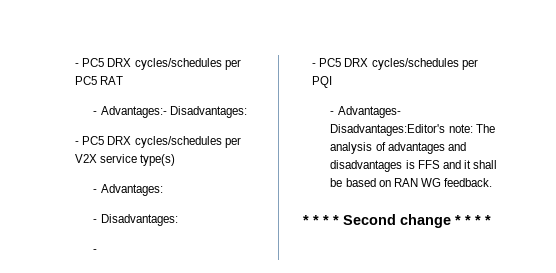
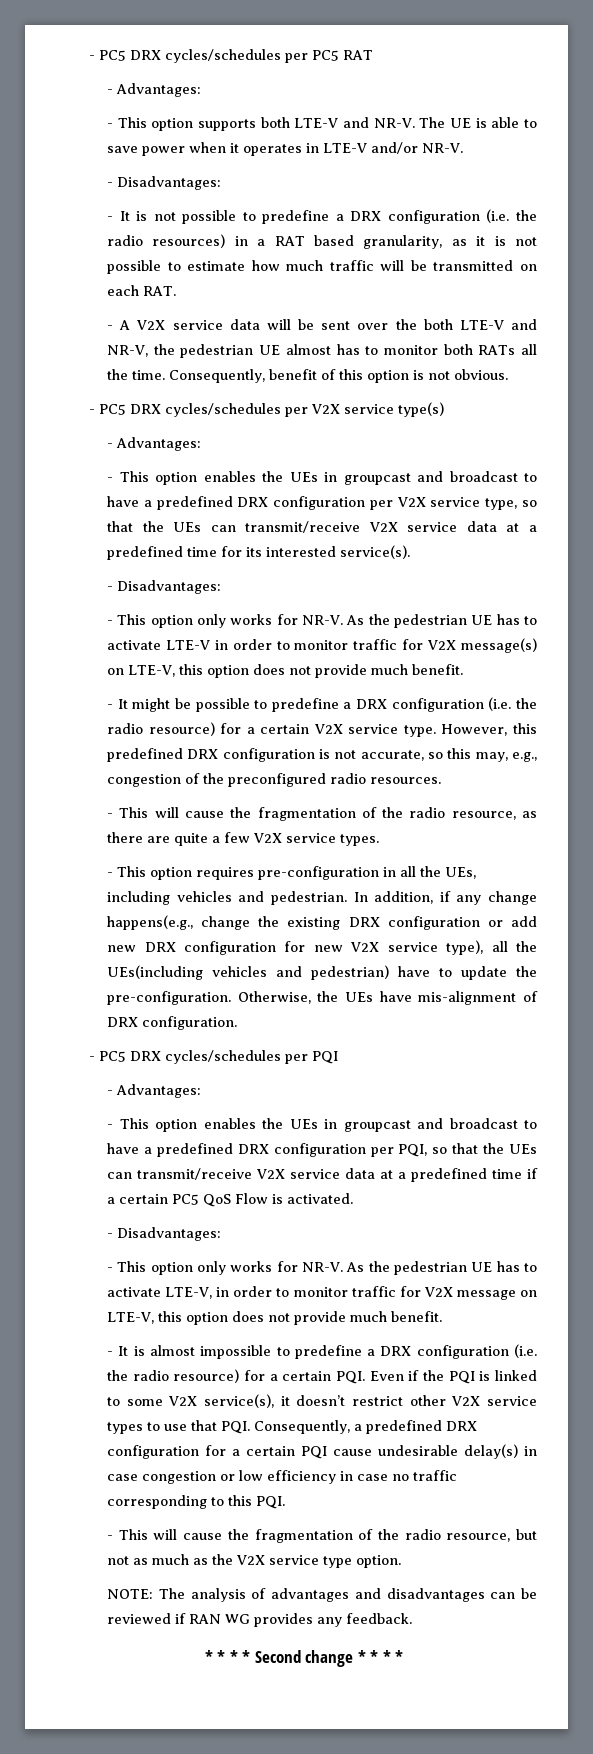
  - PC5 DRX cycles/schedules per PC5 RAT
- - Advantages:- Disadvantages:
+ - Advantages:
+ - This option supports both LTE-V and NR-V. The UE is able to save power when it operates in LTE-V and/or NR-V.
+ - Disadvantages:
+ - It is not possible to predefine a DRX configuration (i.e. the radio resources) in a RAT based granularity, as it is not possible to estimate how much traffic will be transmitted on each RAT.
+ - A V2X service data will be sent over the both LTE-V and NR-V, the pedestrian UE almost has to monitor both RATs all the time. Consequently, benefit of this option is not obvious.
+ - This option enables the UEs in groupcast and broadcast to have a predefined DRX configuration per V2X service type, so that the UEs can transmit/receive V2X service data at a predefined time for its interested service(s).
  - Disadvantages:
- -
+ - This option only works for NR-V. As the pedestrian UE has to activate LTE-V in order to monitor traffic for V2X message(s) on LTE-V, this option does not provide much benefit.
+ - It might be possible to predefine a DRX configuration (i.e. the radio resource) for a certain V2X service type. However, this predefined DRX configuration is not accurate, so this may, e.g., congestion of the preconfigured radio resources.
+ - This will cause the fragmentation of the radio resource, as there are quite a few V2X service types.
+ - This option requires pre-configuration in all the UEs, including vehicles and pedestrian. In addition, if any change happens(e.g., change the existing DRX configuration or add new DRX configuration for new V2X service type), all the UEs(including vehicles and pedestrian) have to update the pre-configuration. Otherwise, the UEs have mis-alignment of DRX configuration.
  - PC5 DRX cycles/schedules per PQI
- - Advantages- Disadvantages:Editor's note: The analysis of advantages and disadvantages is FFS and it shall be based on RAN WG feedback.
+ - Advantages:
+ - This option enables the UEs in groupcast and broadcast to have a predefined DRX configuration per PQI, so that the UEs can transmit/receive V2X service data at a predefined time if a certain PC5 QoS Flow is activated.
+ - Disadvantages:
+ - This option only works for NR-V. As the pedestrian UE has to activate LTE-V, in order to monitor traffic for V2X message on LTE-V, this option does not provide much benefit.
+ - It is almost impossible to predefine a DRX configuration (i.e. the radio resource) for a certain PQI. Even if the PQI is linked to some V2X service(s), it doesn’t restrict other V2X service types to use that PQI. Consequently, a predefined DRX configuration for a certain PQI cause undesirable delay(s) in case congestion or low efficiency in case no traffic corresponding to this PQI.
+ - This will cause the fragmentation of the radio resource, but not as much as the V2X service type option.
+ NOTE: The analysis of advantages and disadvantages can be reviewed if RAN WG provides any feedback.

